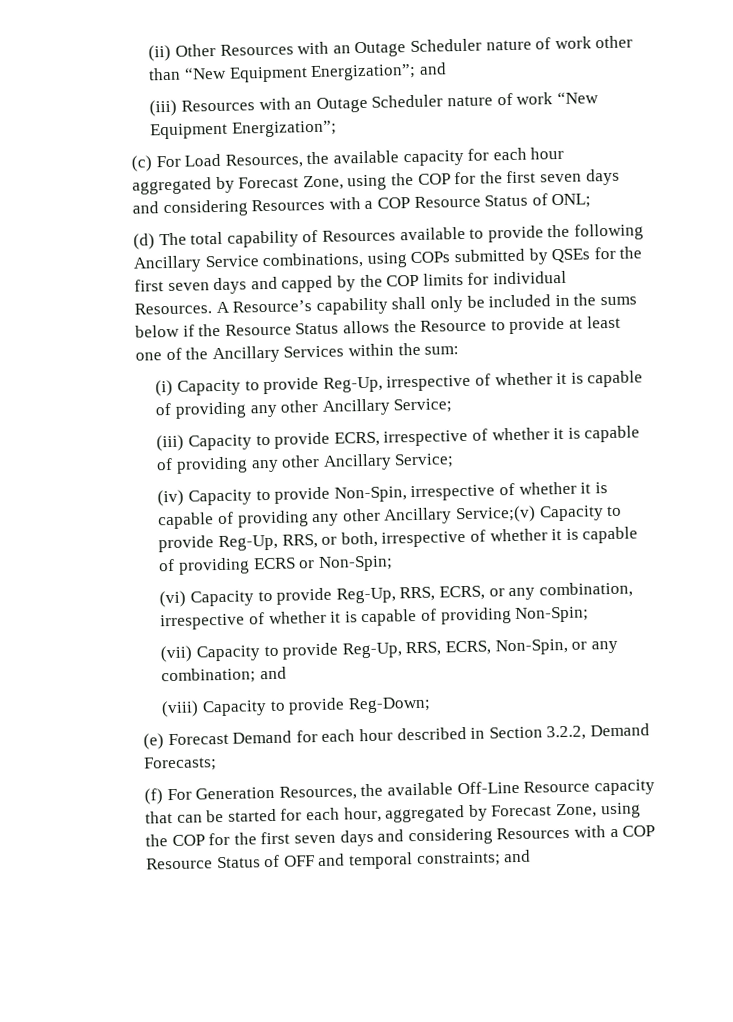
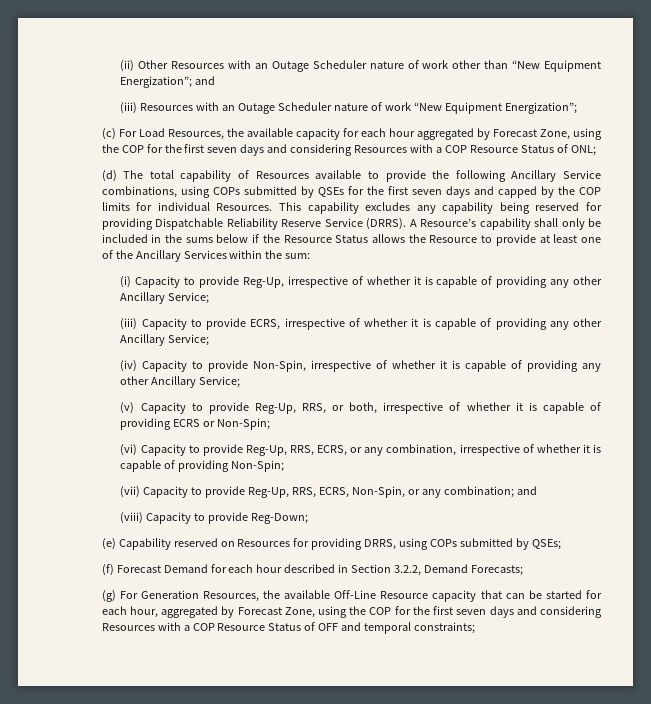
+ This capability excludes any capability being reserved for providing Dispatchable Reliability Reserve Service (DRRS).
- (iv) Capacity to provide Non-Spin, irrespective of whether it is capable of providing any other Ancillary Service;(v) Capacity to provide Reg-Up, RRS, or both, irrespective of whether it is capable of providing ECRS or Non-Spin;
+ (iv) Capacity to provide Non-Spin, irrespective of whether it is capable of providing any other Ancillary Service;
+ (v) Capacity to provide Reg-Up, RRS, or both, irrespective of whether it is capable of providing ECRS or Non-Spin;
- (e) Forecast Demand for each hour described in Section 3.2.2, Demand Forecasts;
+ (e) Capability reserved on Resources for providing DRRS, using COPs submitted by QSEs;
+ (f) Forecast Demand for each hour described in Section 3.2.2, Demand Forecasts;
- (f) For Generation Resources, the available Off-Line Resource capacity that can be started for each hour, aggregated by Forecast Zone, using the COP for the first seven days and considering Resources with a COP Resource Status of OFF and temporal constraints; and
+ (g) For Generation Resources, the available Off-Line Resource capacity that can be started for each hour, aggregated by Forecast Zone, using the COP for the first seven days and considering Resources with a COP Resource Status of OFF and temporal constraints;

